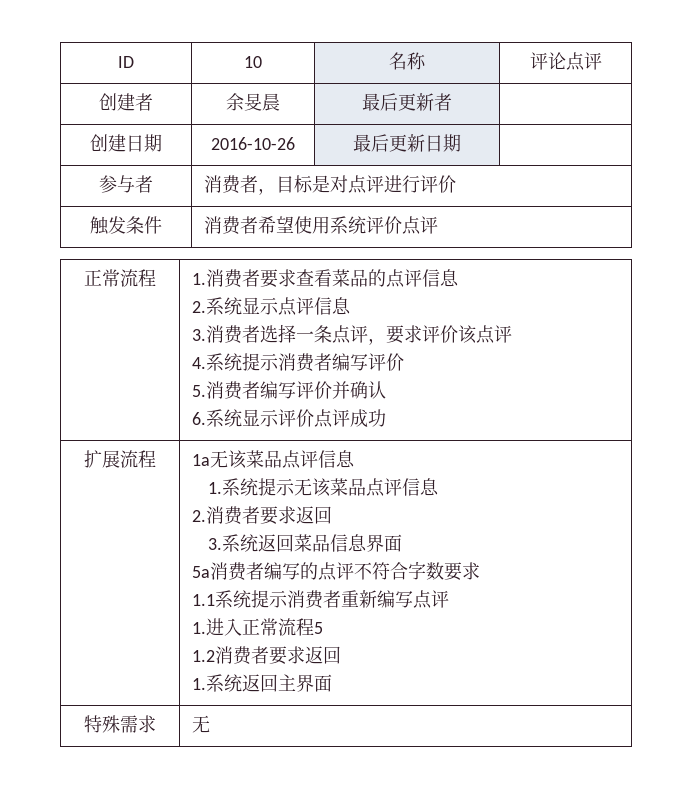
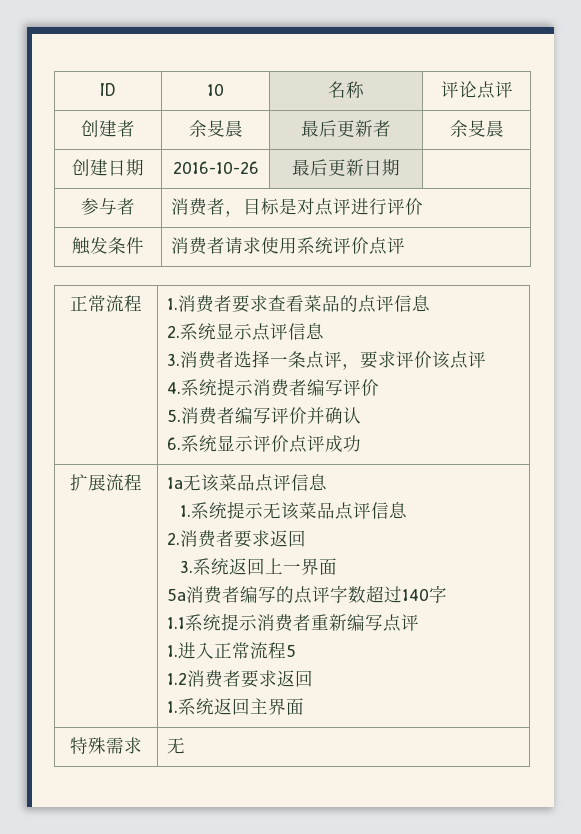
- 创建者 | 余旻晨 | 最后更新者 |
+ 创建者 | 余旻晨 | 最后更新者 | 余旻晨
- 触发条件 | 消费者希望使用系统评价点评
+ 触发条件 | 消费者请求使用系统评价点评
- 3.系统返回菜品信息界面
+ 3.系统返回上一界面
- 5a消费者编写的点评不符合字数要求
+ 5a消费者编写的点评字数超过140字

